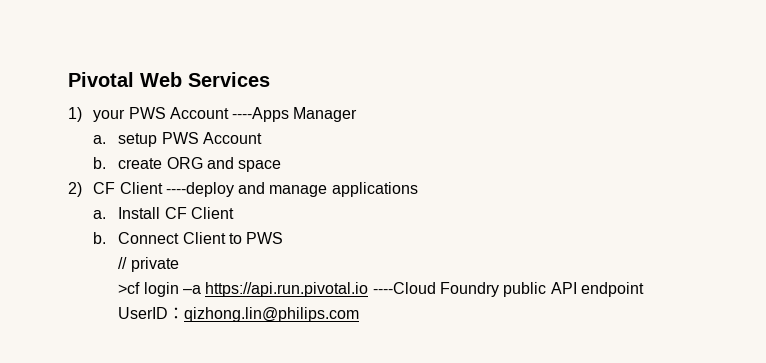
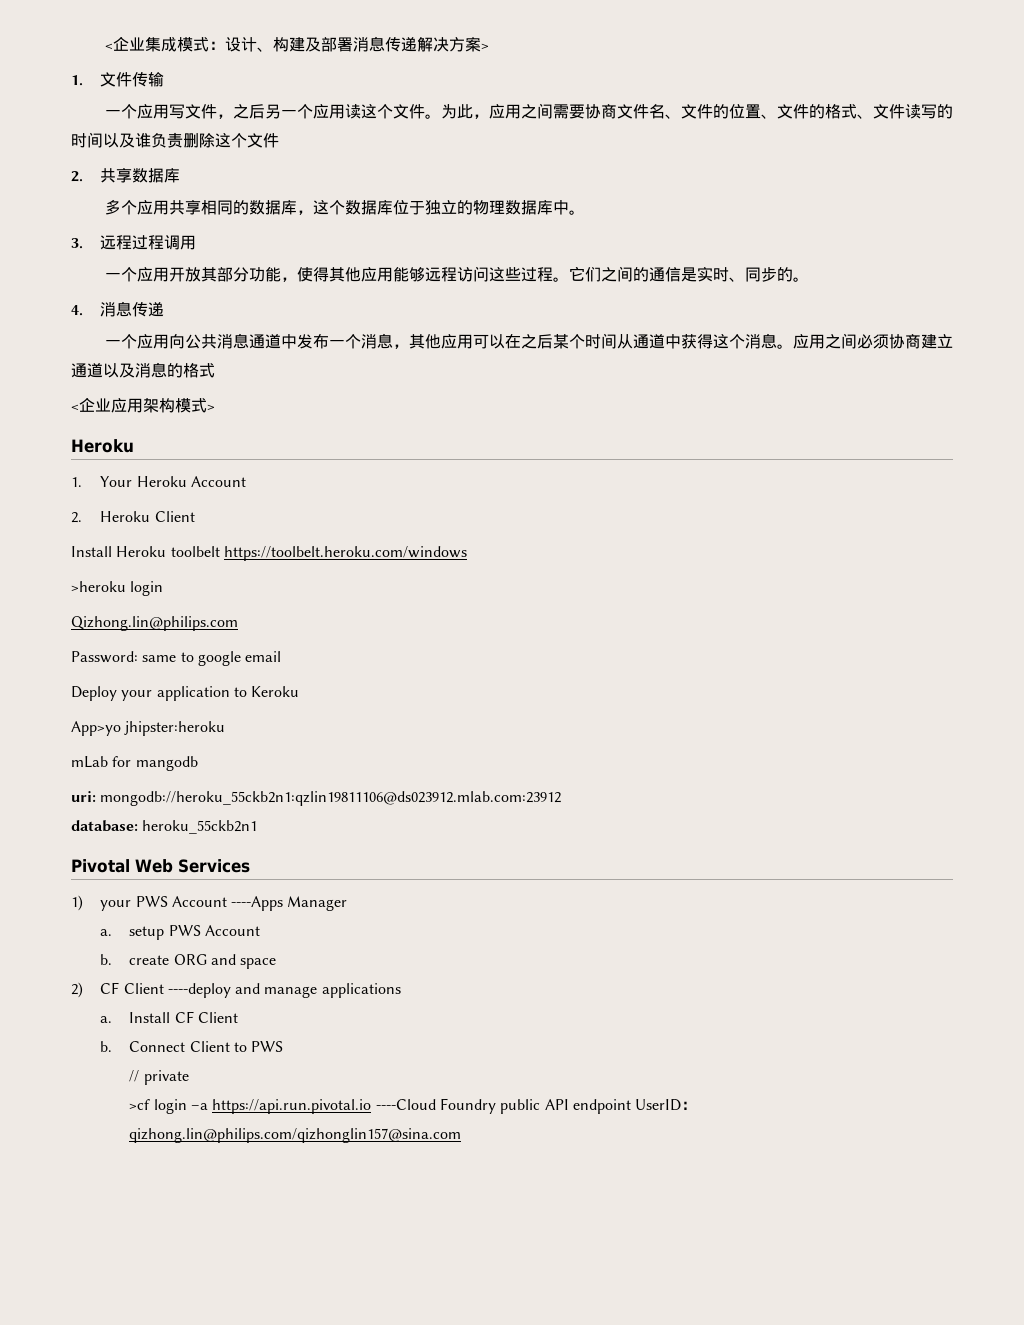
+ <企业集成模式：设计、构建及部署消息传递解决方案>
+ 1.文件传输
+ 一个应用写文件，之后另一个应用读这个文件。为此，应用之间需要协商文件名、文件的位置、文件的格式、文件读写的时间以及谁负责删除这个文件
+ 2.共享数据库
+ 多个应用共享相同的数据库，这个数据库位于独立的物理数据库中。
+ 3.远程过程调用
+ 一个应用开放其部分功能，使得其他应用能够远程访问这些过程。它们之间的通信是实时、同步的。
+ 4.消息传递
+ 一个应用向公共消息通道中发布一个消息，其他应用可以在之后某个时间从通道中获得这个消息。应用之间必须协商建立通道以及消息的格式
+ <企业应用架构模式>
+ Heroku
+ 1. Your Heroku Account
+ 2. Heroku Client
+ Install Heroku toolbelt https://toolbelt.heroku.com/windows
+ >heroku login
+ Qizhong.lin@philips.com
+ Password: same to google email
+ Deploy your application to Keroku
+ App>yo jhipster:heroku
+ mLab for mangodb
+ uri: mongodb://heroku_55ckb2n1:qzlin19811106@ds023912.mlab.com:23912
+ database: heroku_55ckb2n1
- >cf login –a https://api.run.pivotal.io ----Cloud Foundry public API endpoint UserID：qizhong.lin@philips.com
+ >cf login –a https://api.run.pivotal.io ----Cloud Foundry public API endpoint UserID：qizhong.lin@philips.com/qizhonglin157@sina.com

